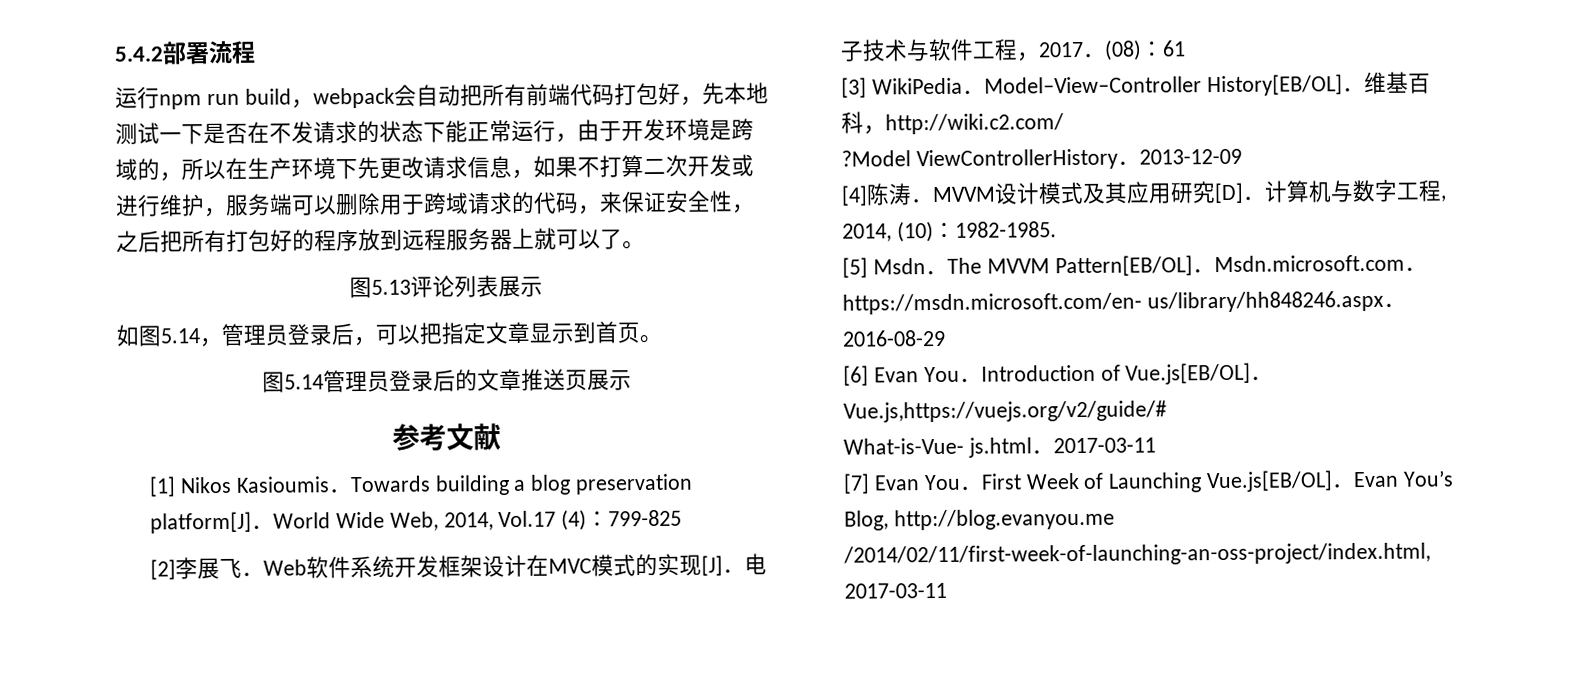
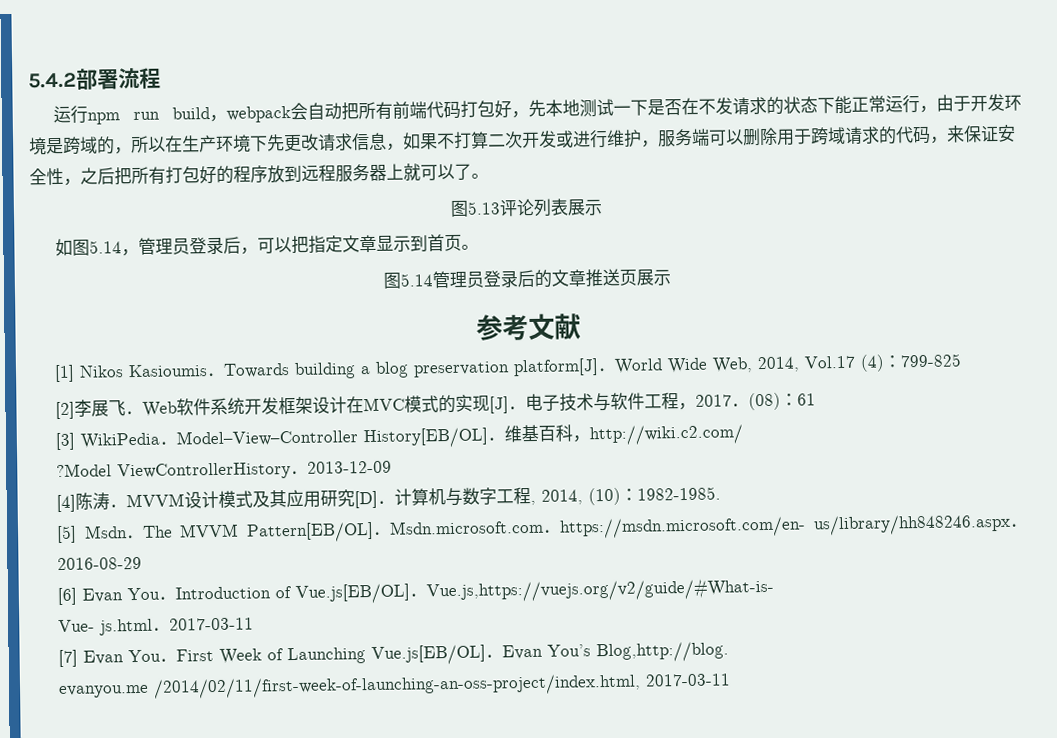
- [6] Evan You．Introduction of Vue.js[EB/OL]．Vue.js,https://vuejs.org/v2/guide/#
- What-is-Vue- js.html．2017-03-11
+ [6] Evan You．Introduction of Vue.js[EB/OL]．Vue.js,https://vuejs.org/v2/guide/#What-is-
+ Vue- js.html．2017-03-11
- [7] Evan You．First Week of Launching Vue.js[EB/OL]．Evan You’s Blog, http://blog.evanyou.me /2014/02/11/first-week-of-launching-an-oss-project/index.html, 2017-03-11
+ [7] Evan You．First Week of Launching Vue.js[EB/OL]．Evan You’s Blog,http://blog.
+ evanyou.me /2014/02/11/first-week-of-launching-an-oss-project/index.html, 2017-03-11

